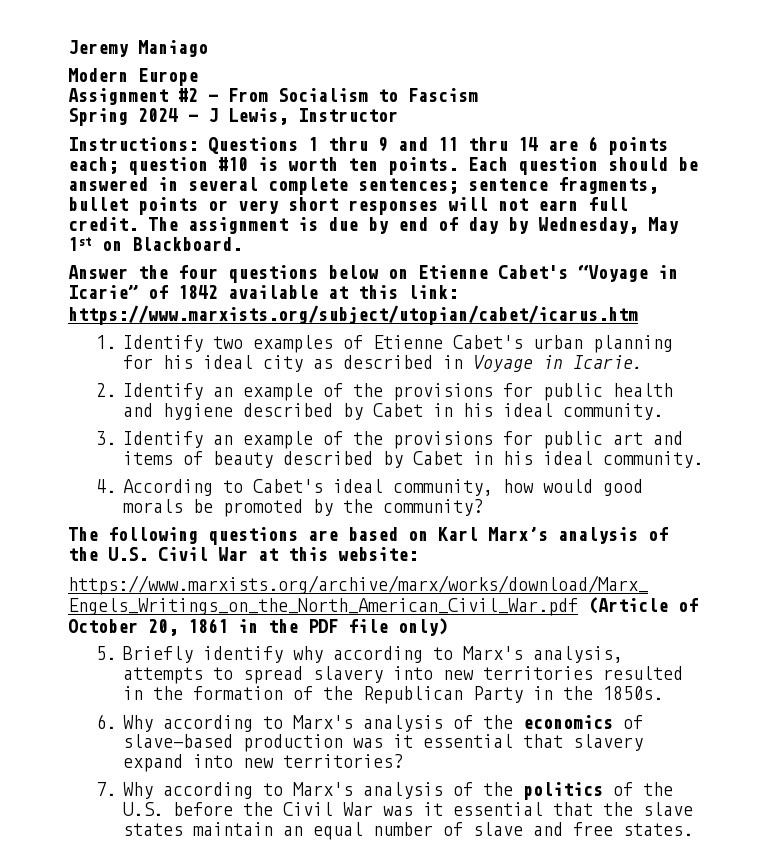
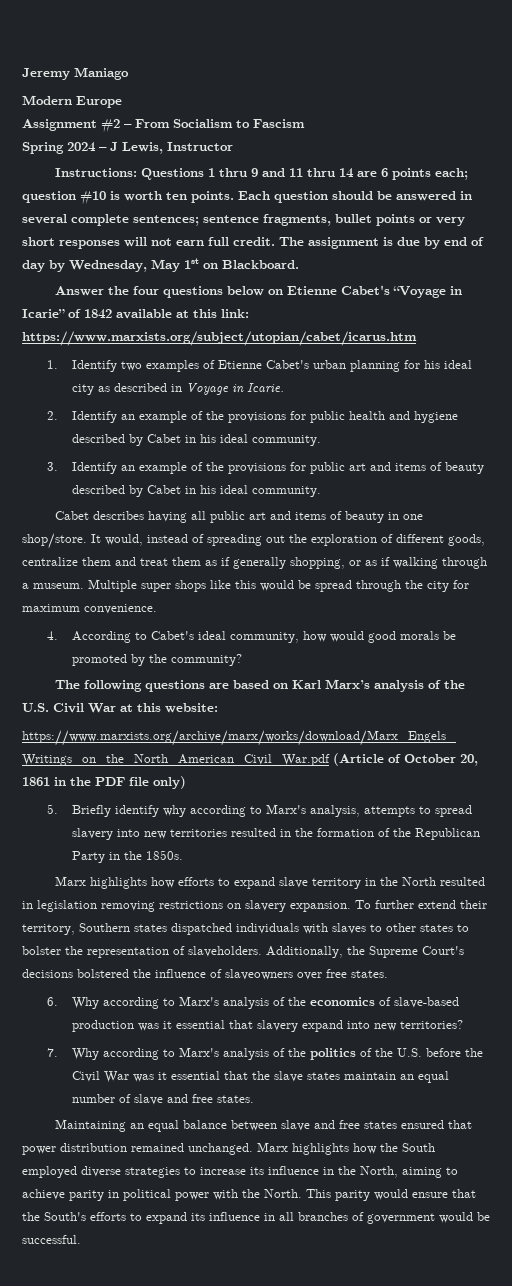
+ Cabet describes having all public art and items of beauty in one shop/store. It would, instead of spreading out the exploration of different goods, centralize them and treat them as if generally shopping, or as if walking through a museum. Multiple super shops like this would be spread through the city for maximum convenience.
+ Marx highlights how efforts to expand slave territory in the North resulted in legislation removing restrictions on slavery expansion. To further extend their territory, Southern states dispatched individuals with slaves to other states to bolster the representation of slaveholders. Additionally, the Supreme Court's decisions bolstered the influence of slaveowners over free states.
+ Maintaining an equal balance between slave and free states ensured that power distribution remained unchanged. Marx highlights how the South employed diverse strategies to increase its influence in the North, aiming to achieve parity in political power with the North. This parity would ensure that the South's efforts to expand its influence in all branches of government would be successful.

